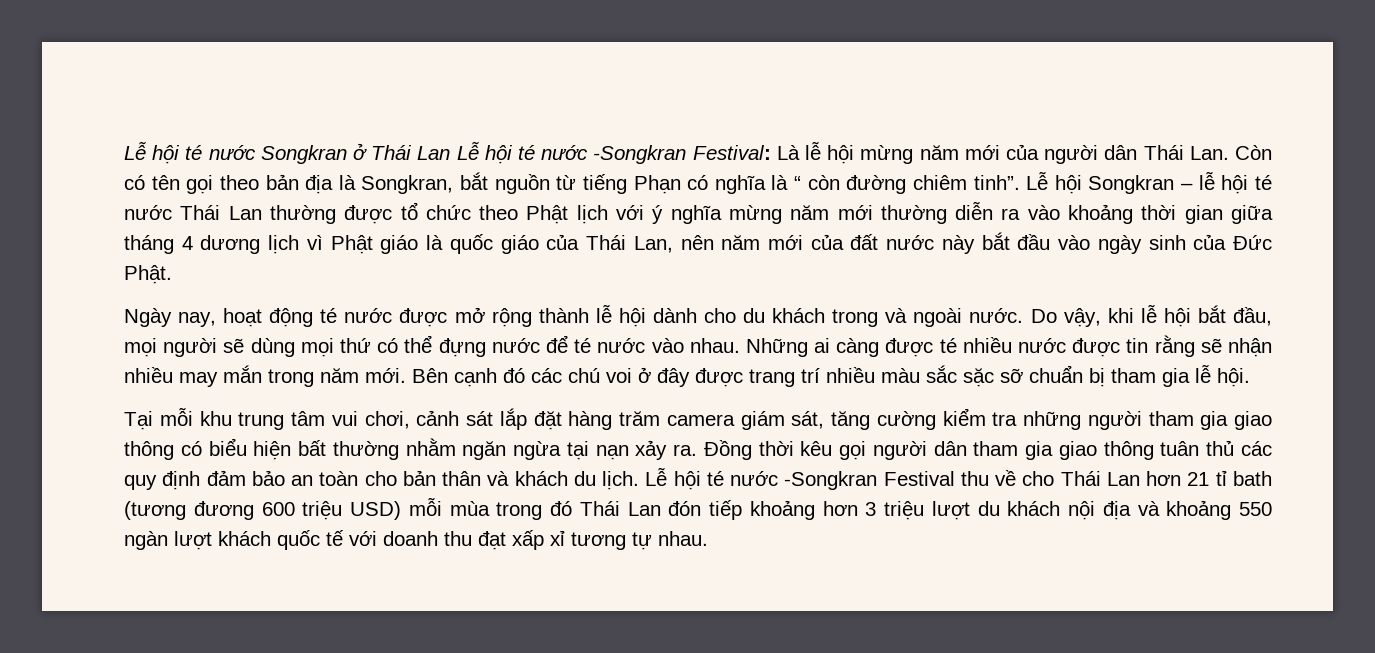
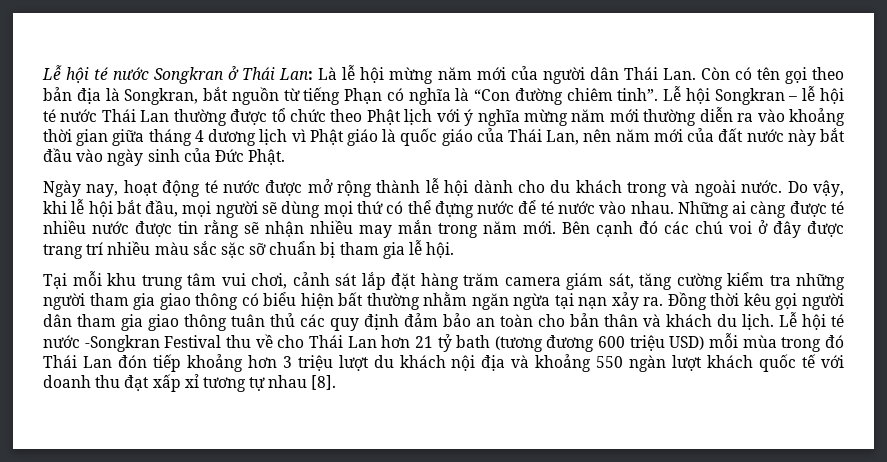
- Lễ hội té nước Songkran ở Thái Lan Lễ hội té nước -Songkran Festival: Là lễ hội mừng năm mới của người dân Thái Lan. Còn có tên gọi theo bản địa là Songkran, bắt nguồn từ tiếng Phạn có nghĩa là “ còn đường chiêm tinh”.
+ Lễ hội té nước Songkran ở Thái Lan: Là lễ hội mừng năm mới của người dân Thái Lan. Còn có tên gọi theo bản địa là Songkran, bắt nguồn từ tiếng Phạn có nghĩa là “Con đường chiêm tinh”.
- Lễ hội té nước -Songkran Festival thu về cho Thái Lan hơn 21 tỉ bath (tương đương 600 triệu USD) mỗi mùa trong đó Thái Lan đón tiếp khoảng hơn 3 triệu lượt du khách nội địa và khoảng 550 ngàn lượt khách quốc tế với doanh thu đạt xấp xỉ tương tự nhau.
+ Lễ hội té nước -Songkran Festival thu về cho Thái Lan hơn 21 tỷ bath (tương đương 600 triệu USD) mỗi mùa trong đó Thái Lan đón tiếp khoảng hơn 3 triệu lượt du khách nội địa và khoảng 550 ngàn lượt khách quốc tế với doanh thu đạt xấp xỉ tương tự nhau [8].

